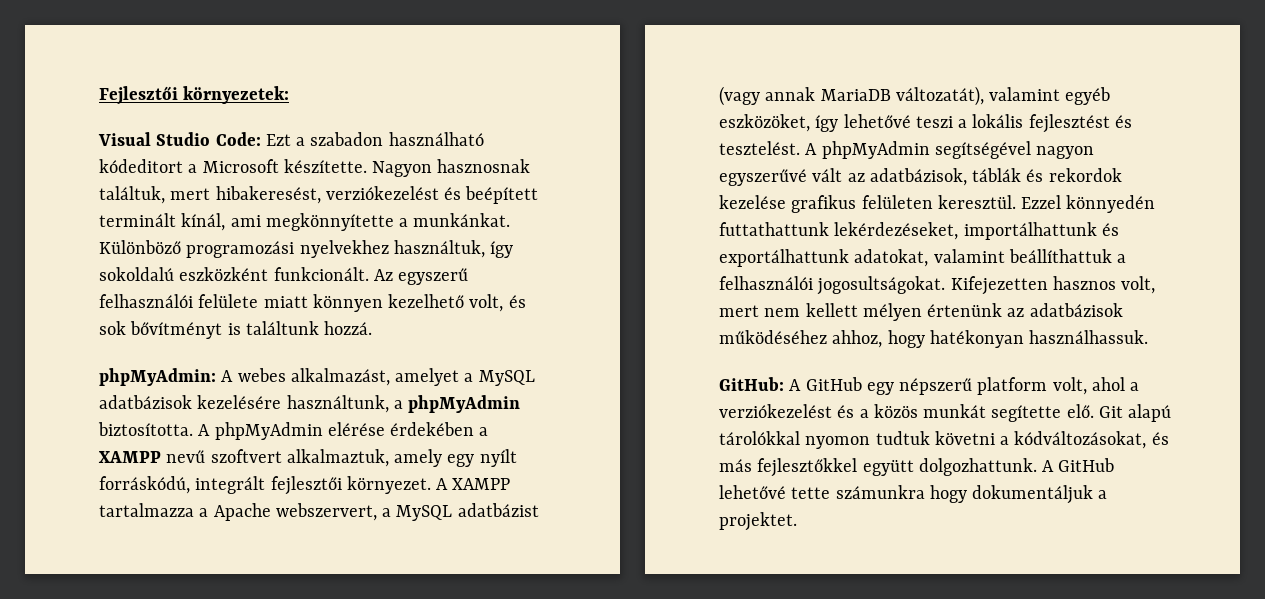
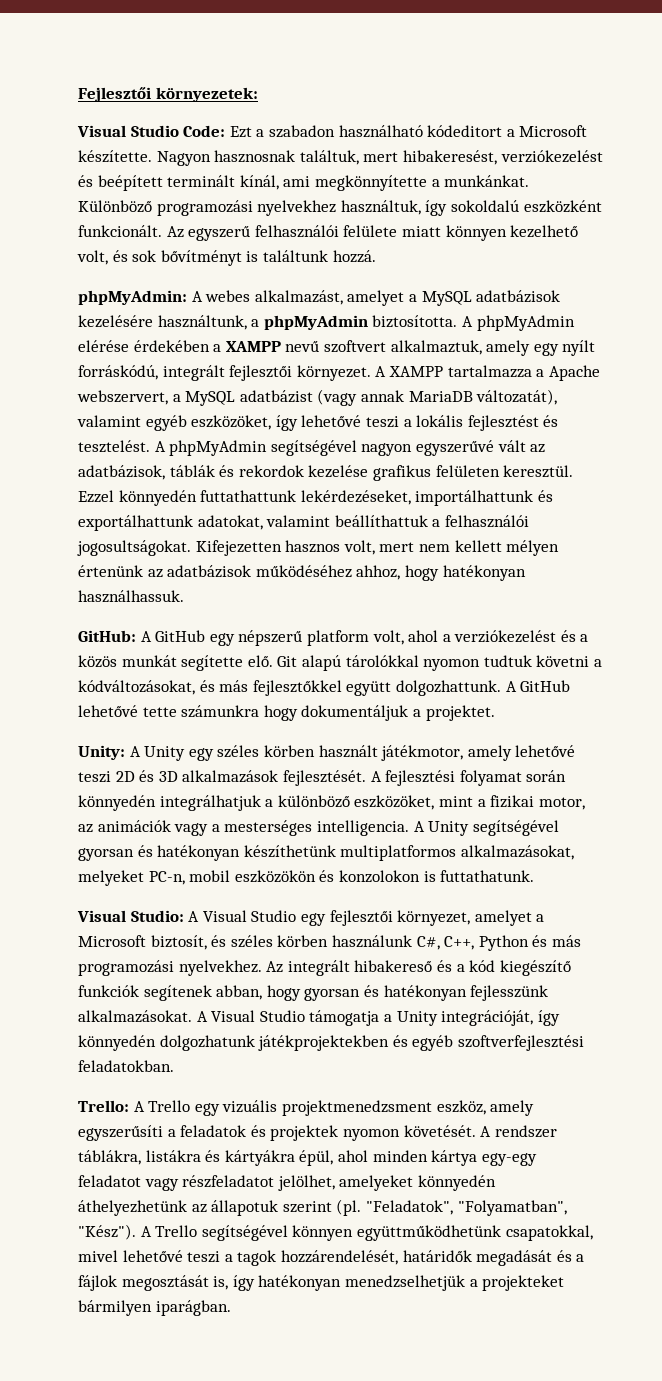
+ Unity: A Unity egy széles körben használt játékmotor, amely lehetővé teszi 2D és 3D alkalmazások fejlesztését. A fejlesztési folyamat során könnyedén integrálhatjuk a különböző eszközöket, mint a fizikai motor, az animációk vagy a mesterséges intelligencia. A Unity segítségével gyorsan és hatékonyan készíthetünk multiplatformos alkalmazásokat, melyeket PC-n, mobil eszközökön és konzolokon is futtathatunk.
+ Visual Studio: A Visual Studio egy fejlesztői környezet, amelyet a Microsoft biztosít, és széles körben használunk C#, C++, Python és más programozási nyelvekhez. Az integrált hibakereső és a kód kiegészítő funkciók segítenek abban, hogy gyorsan és hatékonyan fejlesszünk alkalmazásokat. A Visual Studio támogatja a Unity integrációját, így könnyedén dolgozhatunk játékprojektekben és egyéb szoftverfejlesztési feladatokban.
+ Trello: A Trello egy vizuális projektmenedzsment eszköz, amely egyszerűsíti a feladatok és projektek nyomon követését. A rendszer táblákra, listákra és kártyákra épül, ahol minden kártya egy-egy feladatot vagy részfeladatot jelölhet, amelyeket könnyedén áthelyezhetünk az állapotuk szerint (pl. "Feladatok", "Folyamatban", "Kész"). A Trello segítségével könnyen együttműködhetünk csapatokkal, mivel lehetővé teszi a tagok hozzárendelését, határidők megadását és a fájlok megosztását is, így hatékonyan menedzselhetjük a projekteket bármilyen iparágban.

